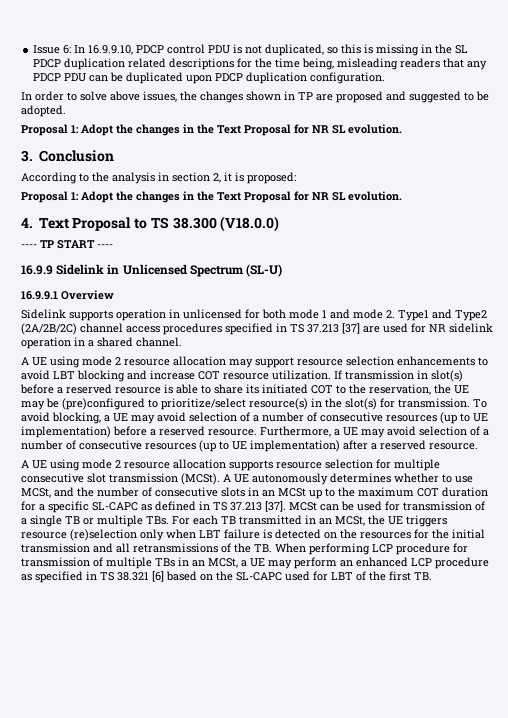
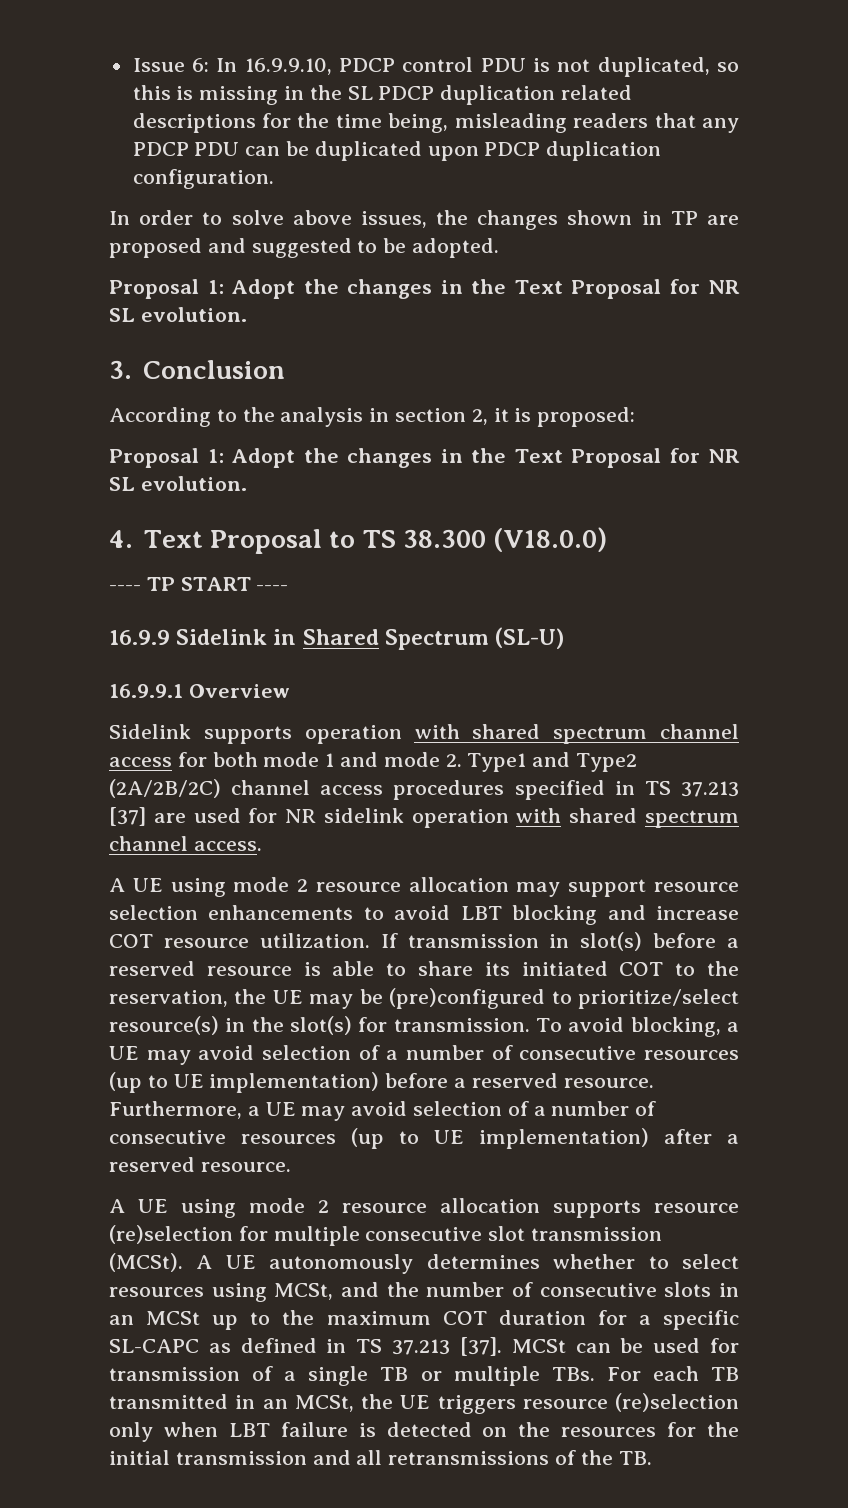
- 16.9.9 Sidelink in Unlicensed Spectrum (SL-U)
+ 16.9.9 Sidelink in Shared Spectrum (SL-U)
- Sidelink supports operation in unlicensed for both mode 1 and mode 2. Type1 and Type2 (2A/2B/2C) channel access procedures specified in TS 37.213 [37] are used for NR sidelink operation in a shared channel.
+ Sidelink supports operation with shared spectrum channel access for both mode 1 and mode 2. Type1 and Type2 (2A/2B/2C) channel access procedures specified in TS 37.213 [37] are used for NR sidelink operation with shared spectrum channel access.
- A UE using mode 2 resource allocation supports resource selection for multiple consecutive slot transmission (MCSt).
+ A UE using mode 2 resource allocation supports resource (re)selection for multiple consecutive slot transmission (MCSt).
- A UE autonomously determines whether to use MCSt, and the number of consecutive slots in an MCSt up to the maximum COT duration for a specific SL-CAPC as defined in TS 37.213 [37].
+ A UE autonomously determines whether to select resources using MCSt, and the number of consecutive slots in an MCSt up to the maximum COT duration for a specific SL-CAPC as defined in TS 37.213 [37].
- MCSt can be used for transmission of a single TB or multiple TBs. For each TB transmitted in an MCSt, the UE triggers resource (re)selection only when LBT failure is detected on the resources for the initial transmission and all retransmissions of the TB. When performing LCP procedure for transmission of multiple TBs in an MCSt, a UE may perform an enhanced LCP procedure as specified in TS 38.321 [6] based on the SL-CAPC used for LBT of the first TB.
+ MCSt can be used for transmission of a single TB or multiple TBs. For each TB transmitted in an MCSt, the UE triggers resource (re)selection only when LBT failure is detected on the resources for the initial transmission and all retransmissions of the TB.

